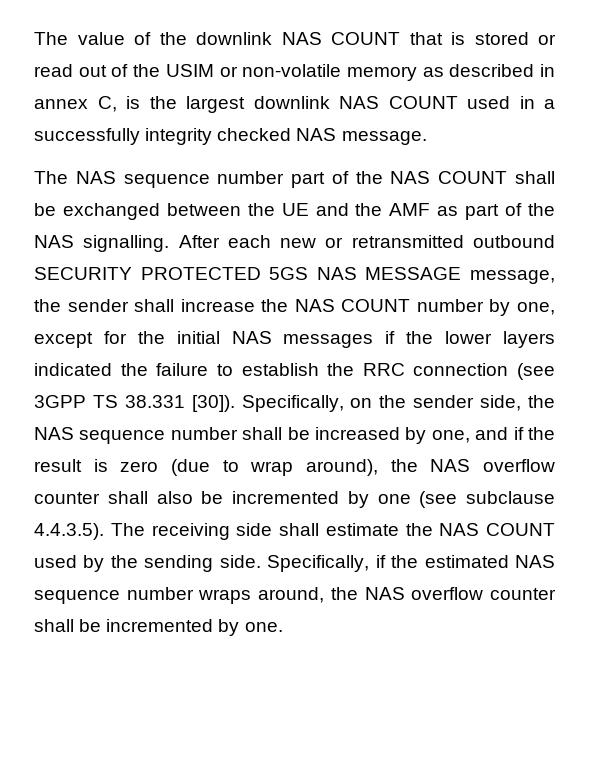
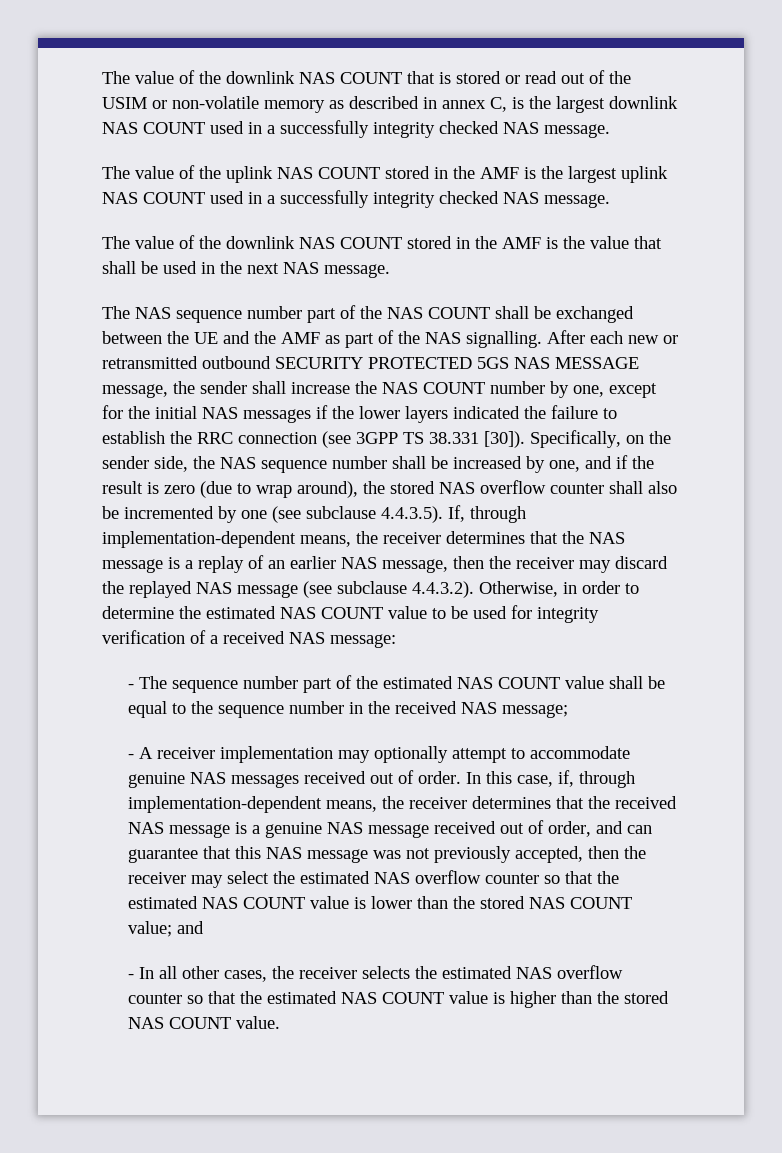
+ The value of the uplink NAS COUNT stored in the AMF is the largest uplink NAS COUNT used in a successfully integrity checked NAS message.
+ The value of the downlink NAS COUNT stored in the AMF is the value that shall be used in the next NAS message.
- Specifically, on the sender side, the NAS sequence number shall be increased by one, and if the result is zero (due to wrap around), the NAS overflow counter shall also be incremented by one (see subclause 4.4.3.5). The receiving side shall estimate the NAS COUNT used by the sending side. Specifically, if the estimated NAS sequence number wraps around, the NAS overflow counter shall be incremented by one.
+ Specifically, on the sender side, the NAS sequence number shall be increased by one, and if the result is zero (due to wrap around), the stored NAS overflow counter shall also be incremented by one (see subclause 4.4.3.5). If, through implementation-dependent means, the receiver determines that the NAS message is a replay of an earlier NAS message, then the receiver may discard the replayed NAS message (see subclause 4.4.3.2). Otherwise, in order to determine the estimated NAS COUNT value to be used for integrity verification of a received NAS message:
+ - The sequence number part of the estimated NAS COUNT value shall be equal to the sequence number in the received NAS message;
+ - A receiver implementation may optionally attempt to accommodate genuine NAS messages received out of order. In this case, if, through implementation-dependent means, the receiver determines that the received NAS message is a genuine NAS message received out of order, and can guarantee that this NAS message was not previously accepted, then the receiver may select the estimated NAS overflow counter so that the estimated NAS COUNT value is lower than the stored NAS COUNT value; and
+ - In all other cases, the receiver selects the estimated NAS overflow counter so that the estimated NAS COUNT value is higher than the stored NAS COUNT value.

